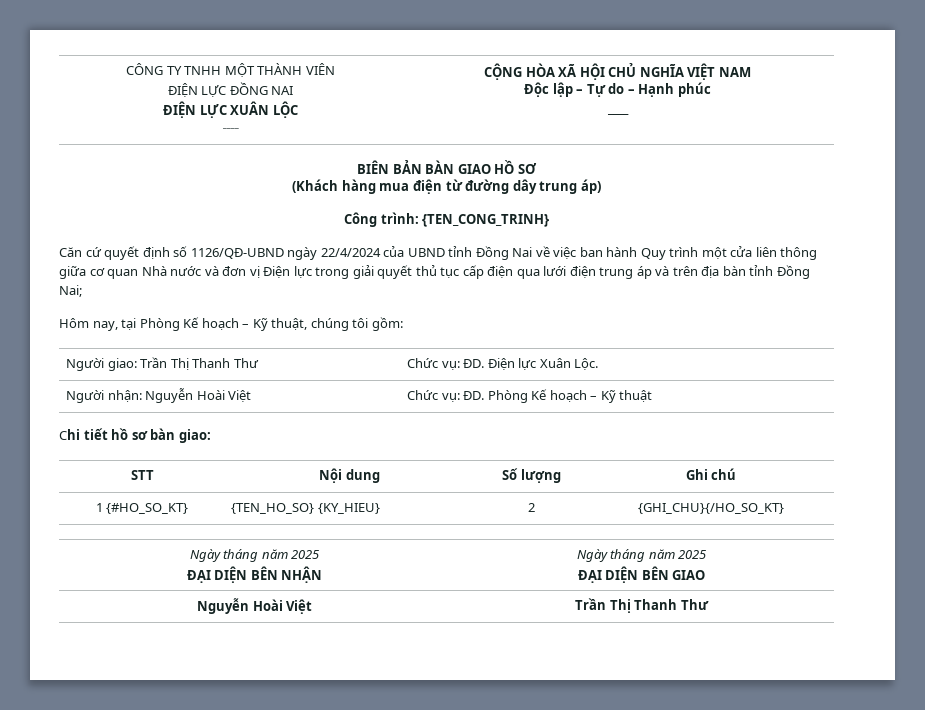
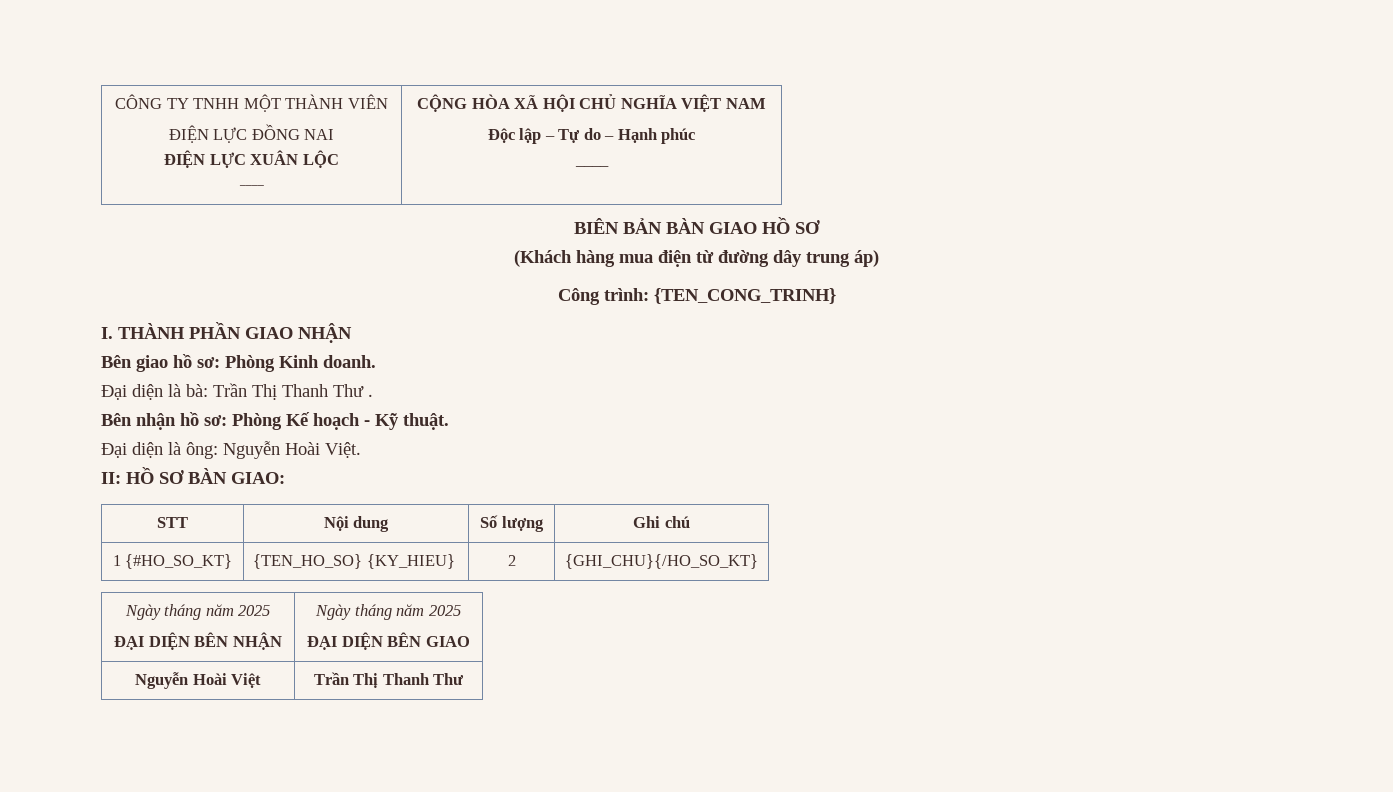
- Căn cứ quyết định số 1126/QĐ-UBND ngày 22/4/2024 của UBND tỉnh Đồng Nai về việc ban hành Quy trình một cửa liên thông giữa cơ quan Nhà nước và đơn vị Điện lực trong giải quyết thủ tục cấp điện qua lưới điện trung áp và trên địa bàn tỉnh Đồng Nai;
- Hôm nay, tại Phòng Kế hoạch – Kỹ thuật, chúng tôi gồm:
- Người giao: Trần Thị Thanh Thư | Chức vụ: ĐD. Điện lực Xuân Lộc.
- Người nhận: Nguyễn Hoài Việt | Chức vụ: ĐD. Phòng Kế hoạch – Kỹ thuật
- Chi tiết hồ sơ bàn giao:
+ I. THÀNH PHẦN GIAO NHẬN
+ Bên giao hồ sơ: Phòng Kinh doanh.
+ Đại diện là bà: Trần Thị Thanh Thư .
+ Bên nhận hồ sơ: Phòng Kế hoạch - Kỹ thuật.
+ Đại diện là ông: Nguyễn Hoài Việt.
+ II: HỒ SƠ BÀN GIAO:

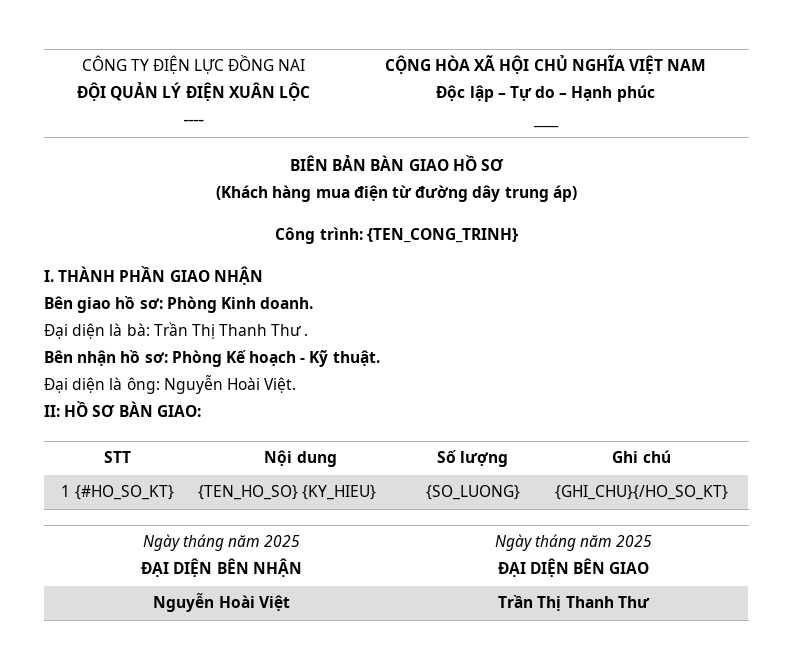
- CÔNG TY TNHH MỘT THÀNH VIÊN
- ĐIỆN LỰC ĐỒNG NAI
- ĐIỆN LỰC XUÂN LỘC
+ CÔNG TY ĐIỆN LỰC ĐỒNG NAI
+ ĐỘI QUẢN LÝ ĐIỆN XUÂN LỘC
- 1 {#HO_SO_KT} | {TEN_HO_SO} {KY_HIEU} | 2 | {GHI_CHU}{/HO_SO_KT}
+ 1 {#HO_SO_KT} | {TEN_HO_SO} {KY_HIEU} | {SO_LUONG} | {GHI_CHU}{/HO_SO_KT}

